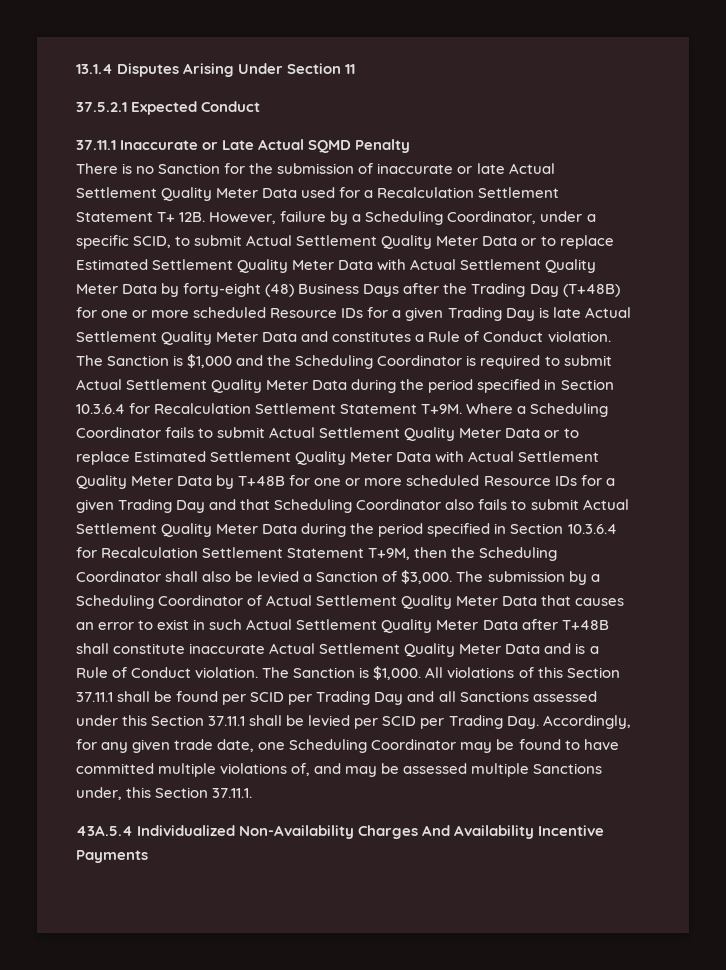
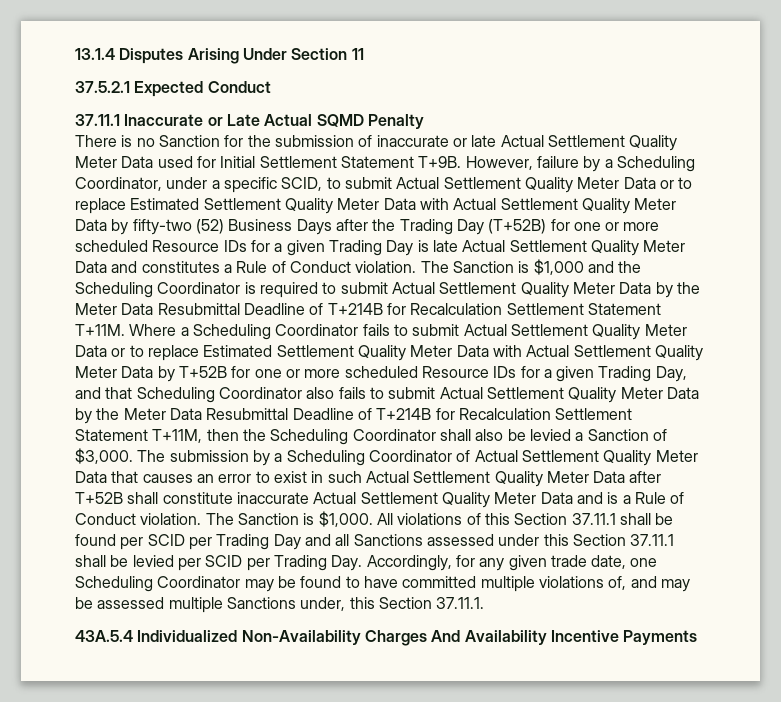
- There is no Sanction for the submission of inaccurate or late Actual Settlement Quality Meter Data used for a Recalculation Settlement Statement T+ 12B.
+ There is no Sanction for the submission of inaccurate or late Actual Settlement Quality Meter Data used for Initial Settlement Statement T+9B.
- However, failure by a Scheduling Coordinator, under a specific SCID, to submit Actual Settlement Quality Meter Data or to replace Estimated Settlement Quality Meter Data with Actual Settlement Quality Meter Data by forty-eight (48) Business Days after the Trading Day (T+48B) for one or more scheduled Resource IDs for a given Trading Day is late Actual Settlement Quality Meter Data and constitutes a Rule of Conduct violation.
+ However, failure by a Scheduling Coordinator, under a specific SCID, to submit Actual Settlement Quality Meter Data or to replace Estimated Settlement Quality Meter Data with Actual Settlement Quality Meter Data by fifty-two (52) Business Days after the Trading Day (T+52B) for one or more scheduled Resource IDs for a given Trading Day is late Actual Settlement Quality Meter Data and constitutes a Rule of Conduct violation.
- The Sanction is $1,000 and the Scheduling Coordinator is required to submit Actual Settlement Quality Meter Data during the period specified in Section 10.3.6.4 for Recalculation Settlement Statement T+9M.
+ The Sanction is $1,000 and the Scheduling Coordinator is required to submit Actual Settlement Quality Meter Data by the Meter Data Resubmittal Deadline of T+214B for Recalculation Settlement Statement T+11M.
- Where a Scheduling Coordinator fails to submit Actual Settlement Quality Meter Data or to replace Estimated Settlement Quality Meter Data with Actual Settlement Quality Meter Data by T+48B for one or more scheduled Resource IDs for a given Trading Day and that Scheduling Coordinator also fails to submit Actual Settlement Quality Meter Data during the period specified in Section 10.3.6.4 for Recalculation Settlement Statement T+9M, then the Scheduling Coordinator shall also be levied a Sanction of $3,000.
+ Where a Scheduling Coordinator fails to submit Actual Settlement Quality Meter Data or to replace Estimated Settlement Quality Meter Data with Actual Settlement Quality Meter Data by T+52B for one or more scheduled Resource IDs for a given Trading Day, and that Scheduling Coordinator also fails to submit Actual Settlement Quality Meter Data by the Meter Data Resubmittal Deadline of T+214B for Recalculation Settlement Statement T+11M, then the Scheduling Coordinator shall also be levied a Sanction of $3,000.
- The submission by a Scheduling Coordinator of Actual Settlement Quality Meter Data that causes an error to exist in such Actual Settlement Quality Meter Data after T+48B shall constitute inaccurate Actual Settlement Quality Meter Data and is a Rule of Conduct violation.
+ The submission by a Scheduling Coordinator of Actual Settlement Quality Meter Data that causes an error to exist in such Actual Settlement Quality Meter Data after T+52B shall constitute inaccurate Actual Settlement Quality Meter Data and is a Rule of Conduct violation.

